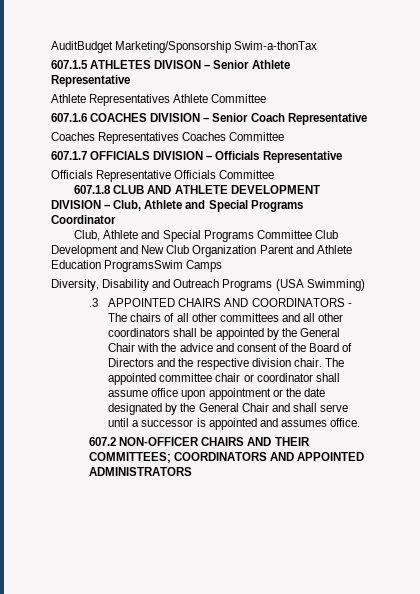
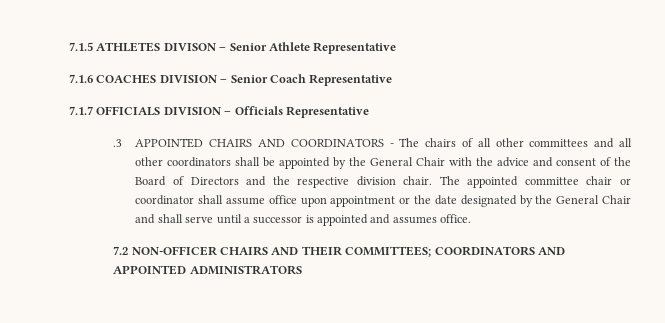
- AuditBudget Marketing/Sponsorship Swim-a-thonTax
- 607.1.5 ATHLETES DIVISON – Senior Athlete Representative
+ 7.1.5 ATHLETES DIVISON – Senior Athlete Representative
- Athlete Representatives Athlete Committee
- 607.1.6 COACHES DIVISION – Senior Coach Representative
+ 7.1.6 COACHES DIVISION – Senior Coach Representative
- Coaches Representatives Coaches Committee
- 607.1.7 OFFICIALS DIVISION – Officials Representative
+ 7.1.7 OFFICIALS DIVISION – Officials Representative
- Officials Representative Officials Committee
- 607.1.8 CLUB AND ATHLETE DEVELOPMENT DIVISION – Club, Athlete and Special Programs Coordinator
- Club, Athlete and Special Programs Committee Club Development and New Club Organization Parent and Athlete Education ProgramsSwim Camps
- Diversity, Disability and Outreach Programs (USA Swimming)
- 607.2 NON-OFFICER CHAIRS AND THEIR COMMITTEES; COORDINATORS AND APPOINTED ADMINISTRATORS
+ 7.2 NON-OFFICER CHAIRS AND THEIR COMMITTEES; COORDINATORS AND APPOINTED ADMINISTRATORS

